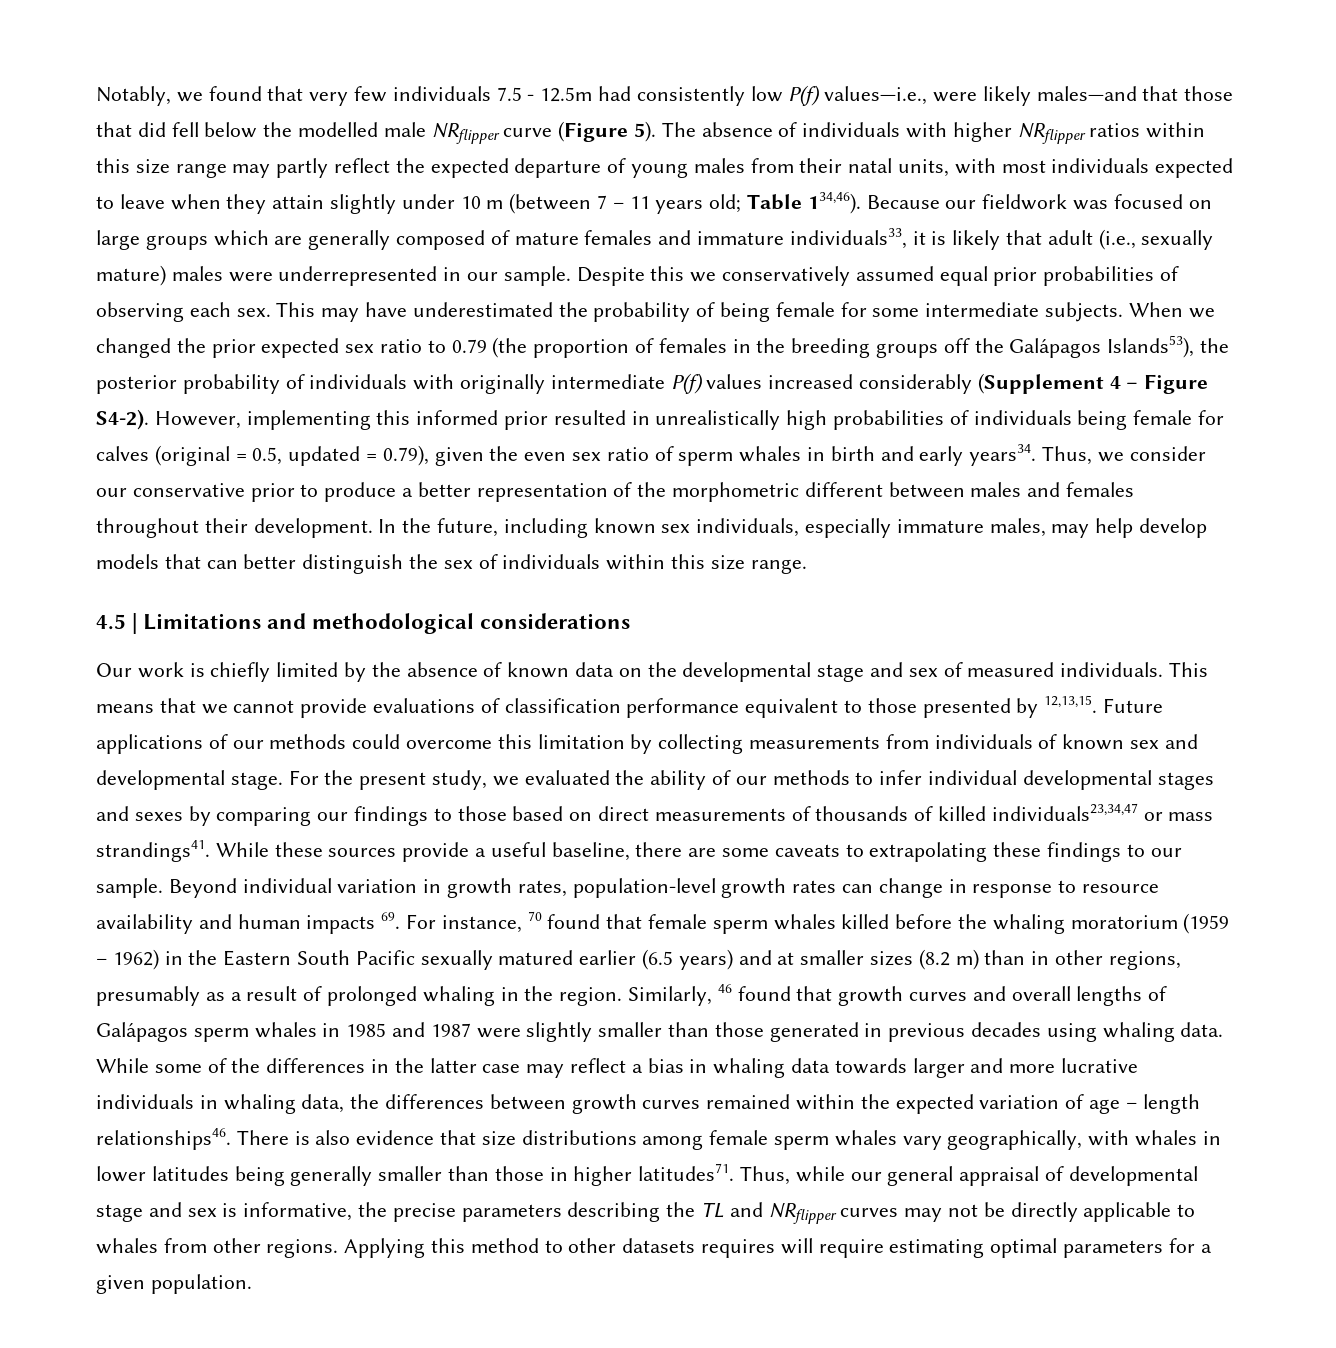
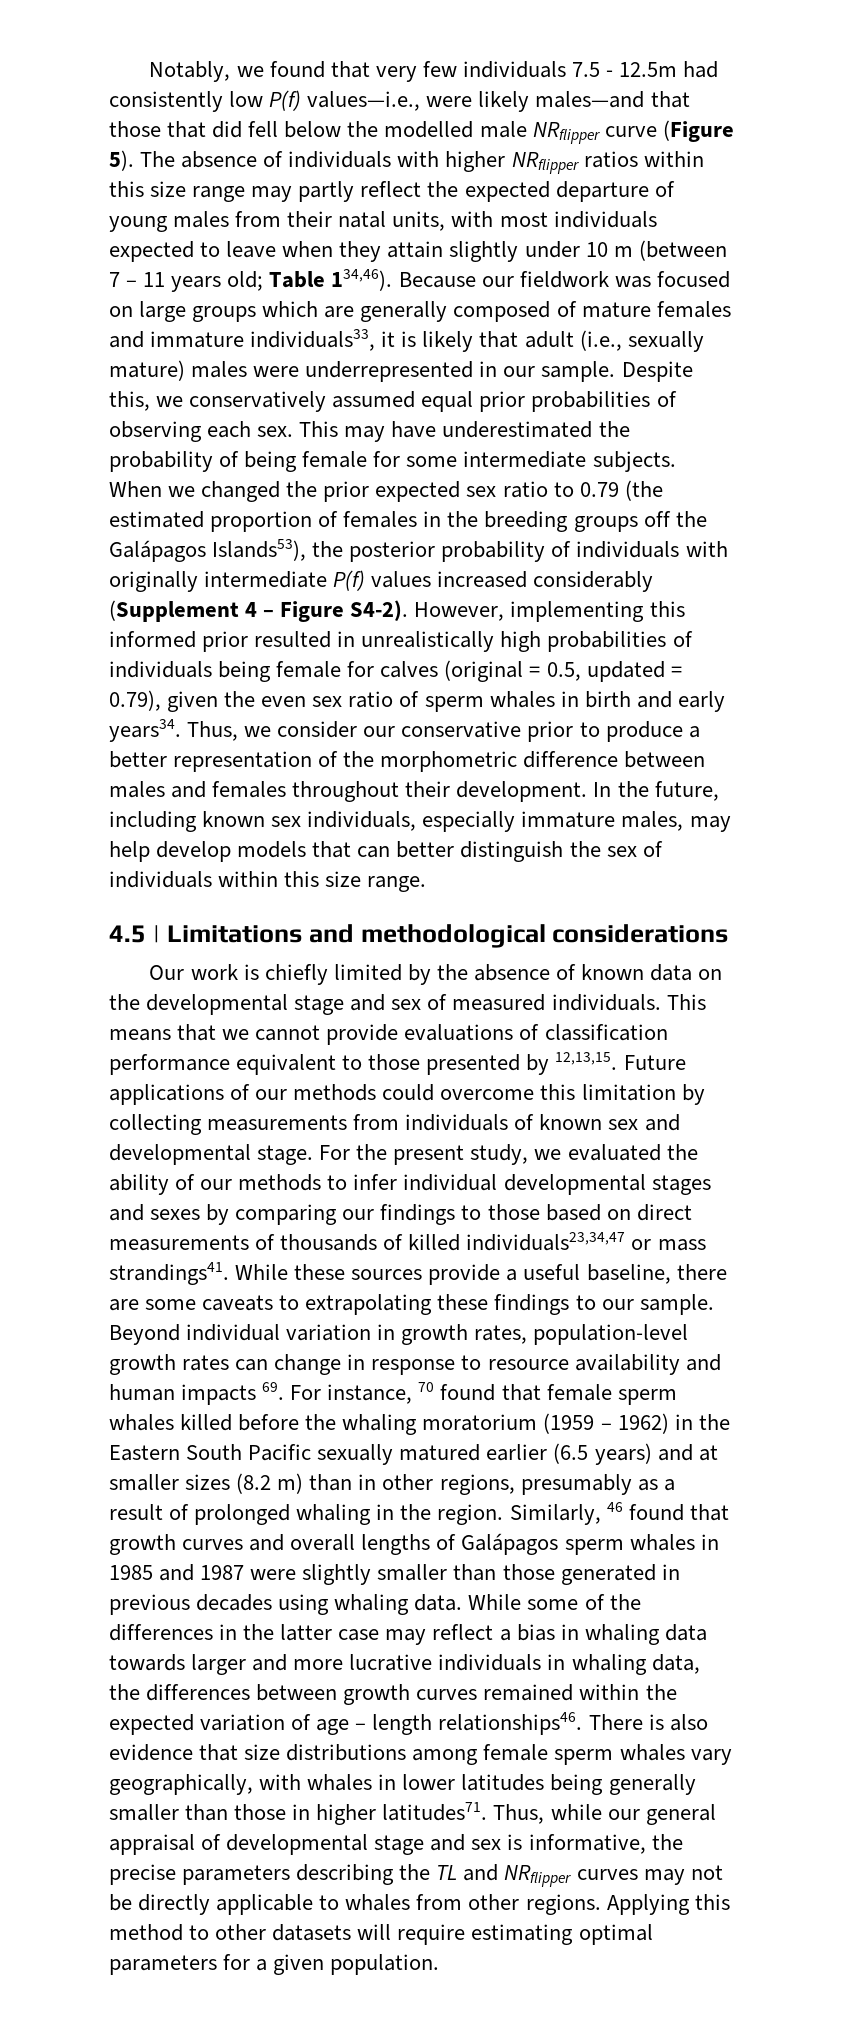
- Despite this we conservatively assumed equal prior probabilities of observing each sex.
+ Despite this, we conservatively assumed equal prior probabilities of observing each sex.
- When we changed the prior expected sex ratio to 0.79 (the proportion of females in the breeding groups off the Galápagos Islands53), the posterior probability of individuals with originally intermediate P(f) values increased considerably (Supplement 4 – Figure S4-2).
+ When we changed the prior expected sex ratio to 0.79 (the estimated proportion of females in the breeding groups off the Galápagos Islands53), the posterior probability of individuals with originally intermediate P(f) values increased considerably (Supplement 4 – Figure S4-2).
- Thus, we consider our conservative prior to produce a better representation of the morphometric different between males and females throughout their development.
+ Thus, we consider our conservative prior to produce a better representation of the morphometric difference between males and females throughout their development.
- Applying this method to other datasets requires will require estimating optimal parameters for a given population.
+ Applying this method to other datasets will require estimating optimal parameters for a given population.

